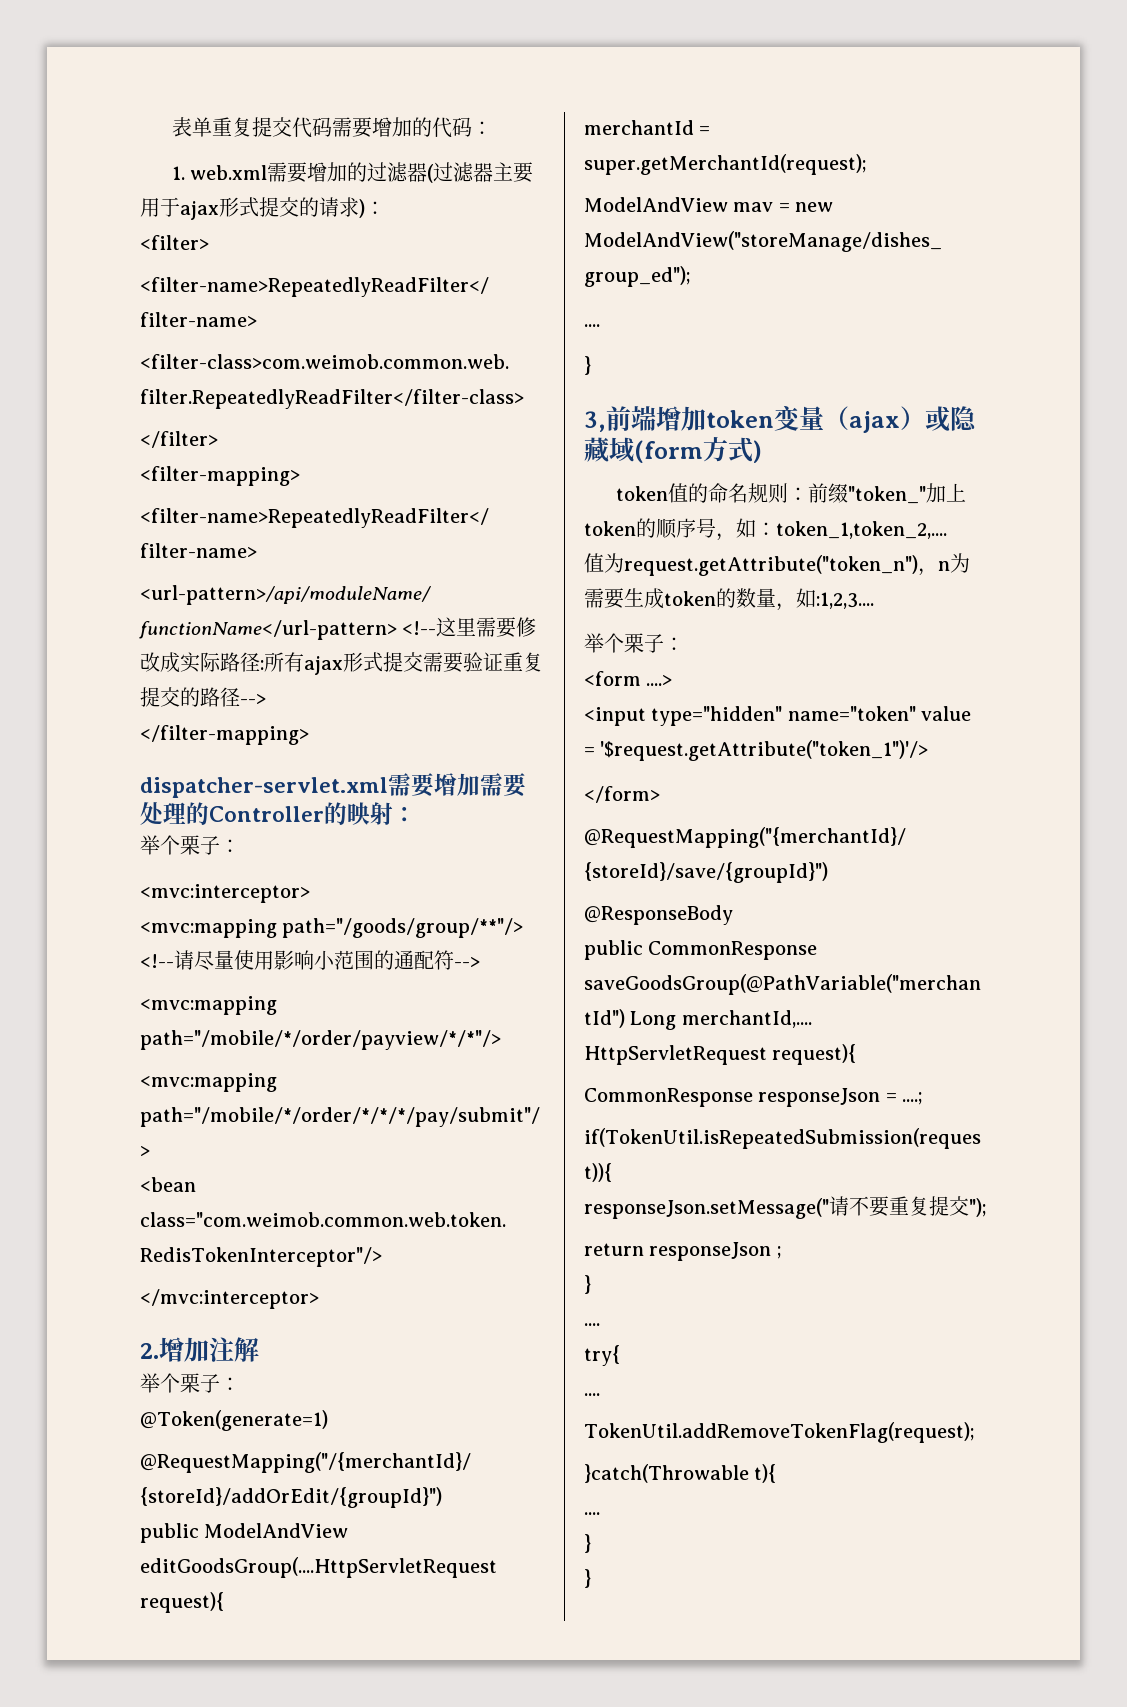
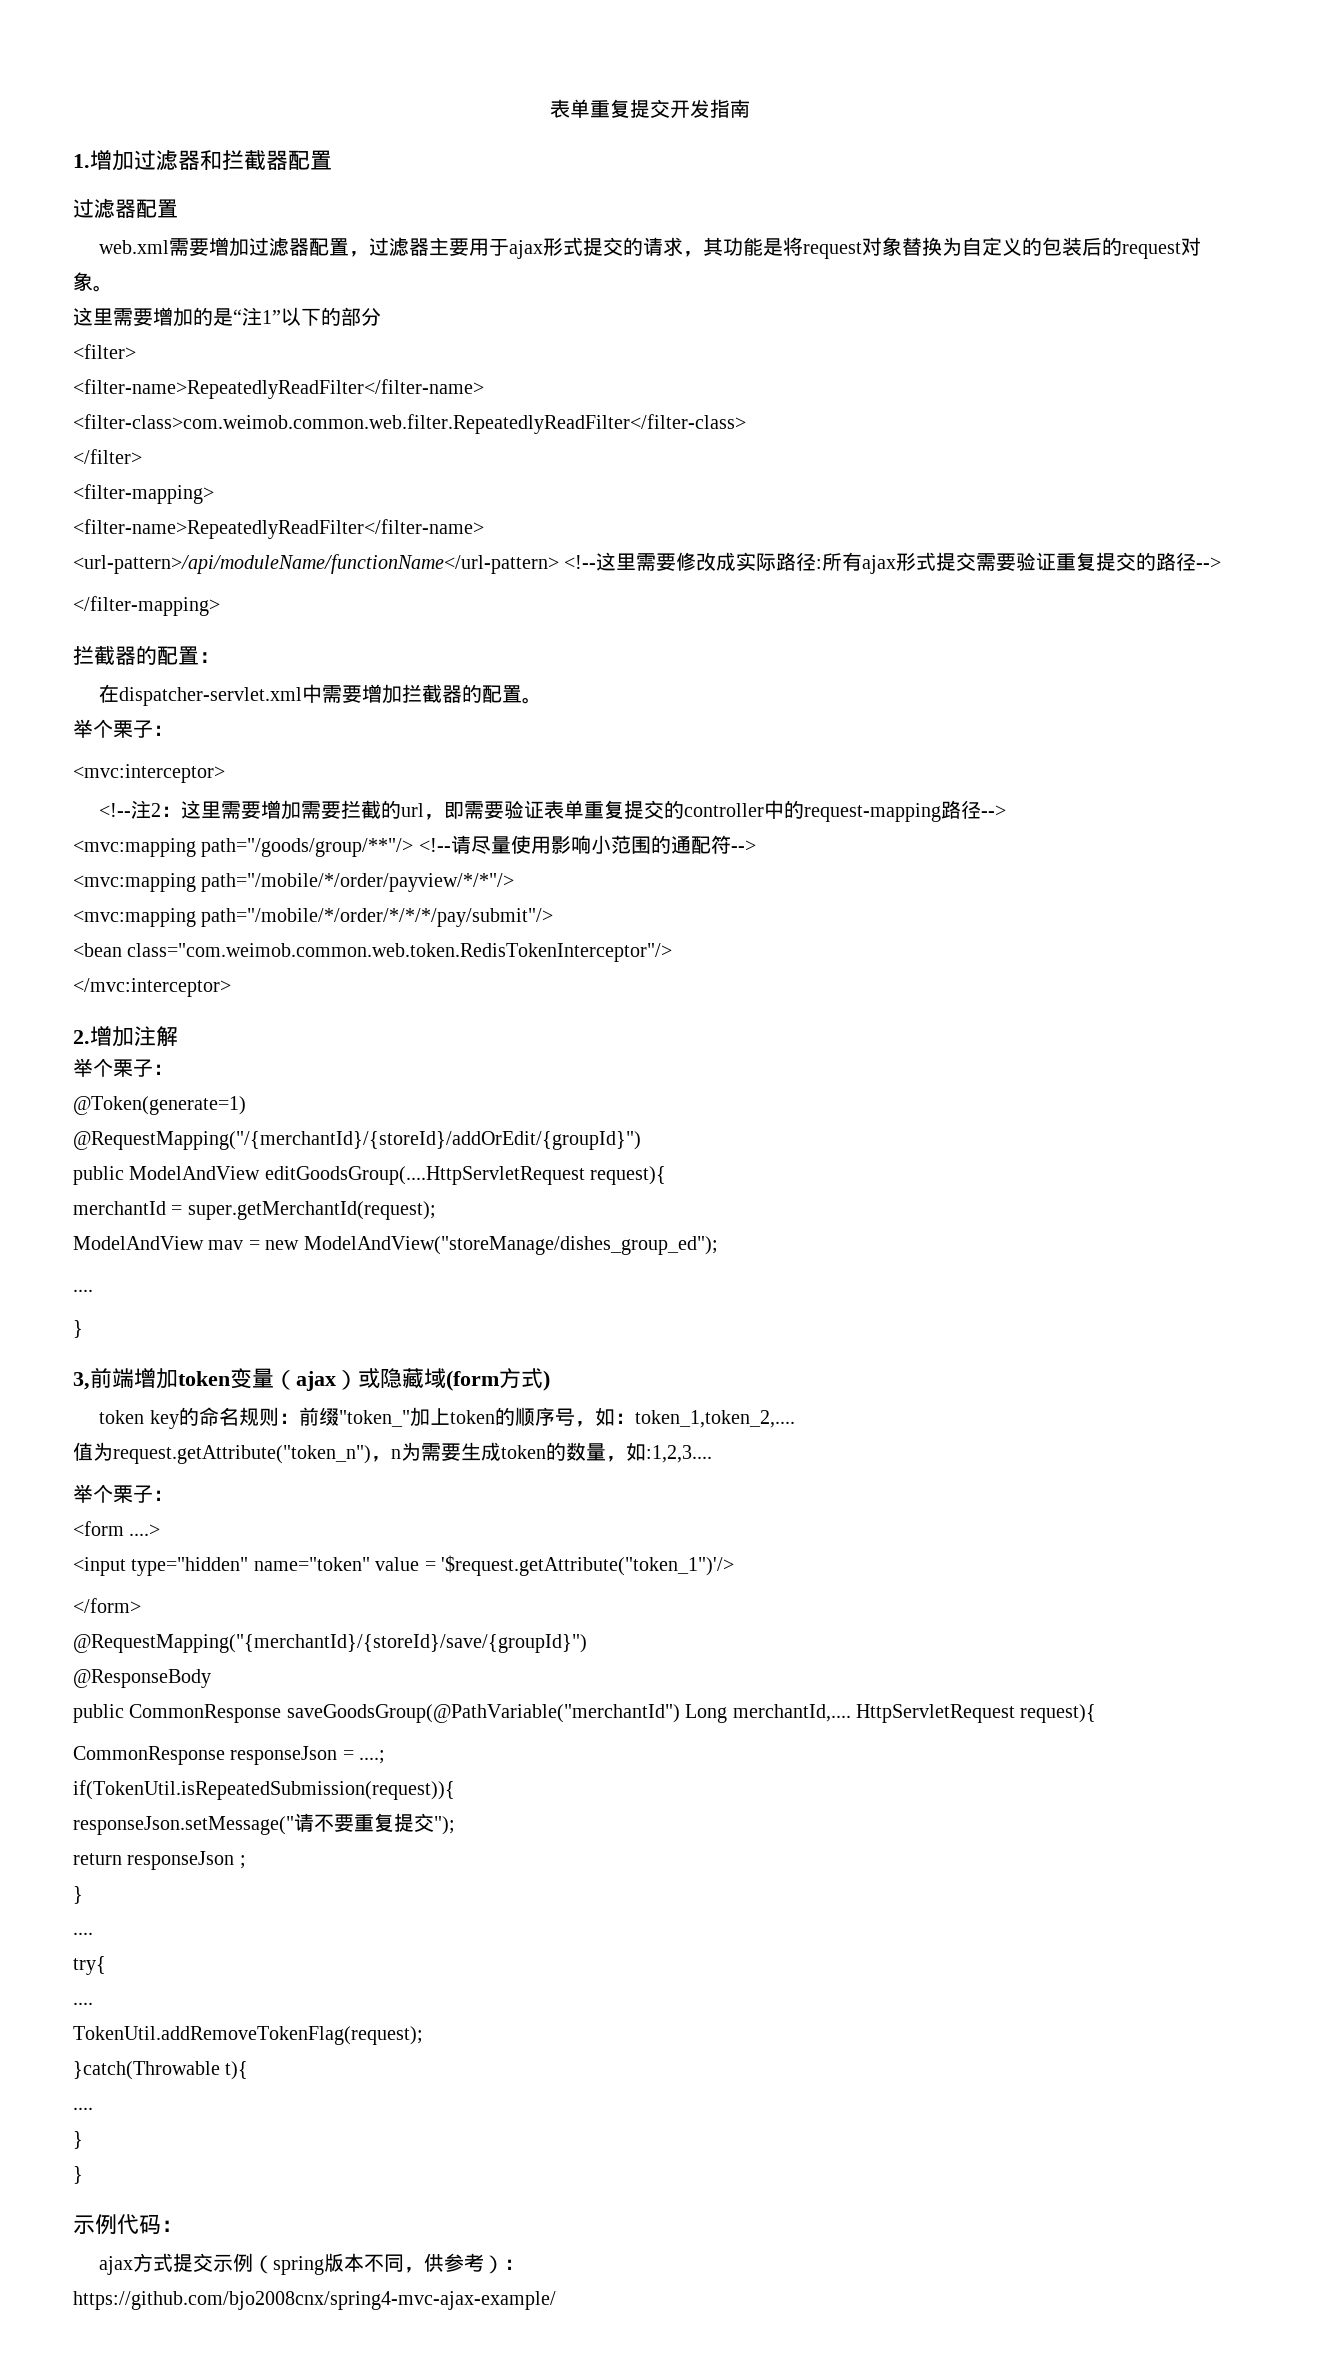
- 表单重复提交代码需要增加的代码：
- 1. web.xml需要增加的过滤器(过滤器主要用于ajax形式提交的请求)：
+ 表单重复提交开发指南
+ 1.增加过滤器和拦截器配置
+ 过滤器配置
+ web.xml需要增加过滤器配置，过滤器主要用于ajax形式提交的请求，其功能是将request对象替换为自定义的包装后的request对象。
+ 这里需要增加的是“注1”以下的部分
- dispatcher-servlet.xml需要增加需要处理的Controller的映射：
+ 拦截器的配置：
+ 在dispatcher-servlet.xml中需要增加拦截器的配置。
  举个栗子：
  <mvc:interceptor>
+ <!--注2：这里需要增加需要拦截的url，即需要验证表单重复提交的controller中的request-mapping路径-->
- token值的命名规则：前缀"token_"加上token的顺序号，如：token_1,token_2,....
+ token key的命名规则：前缀"token_"加上token的顺序号，如：token_1,token_2,....
+ 示例代码：
+ ajax方式提交示例（spring版本不同，供参考）：
+ https://github.com/bjo2008cnx/spring4-mvc-ajax-example/

